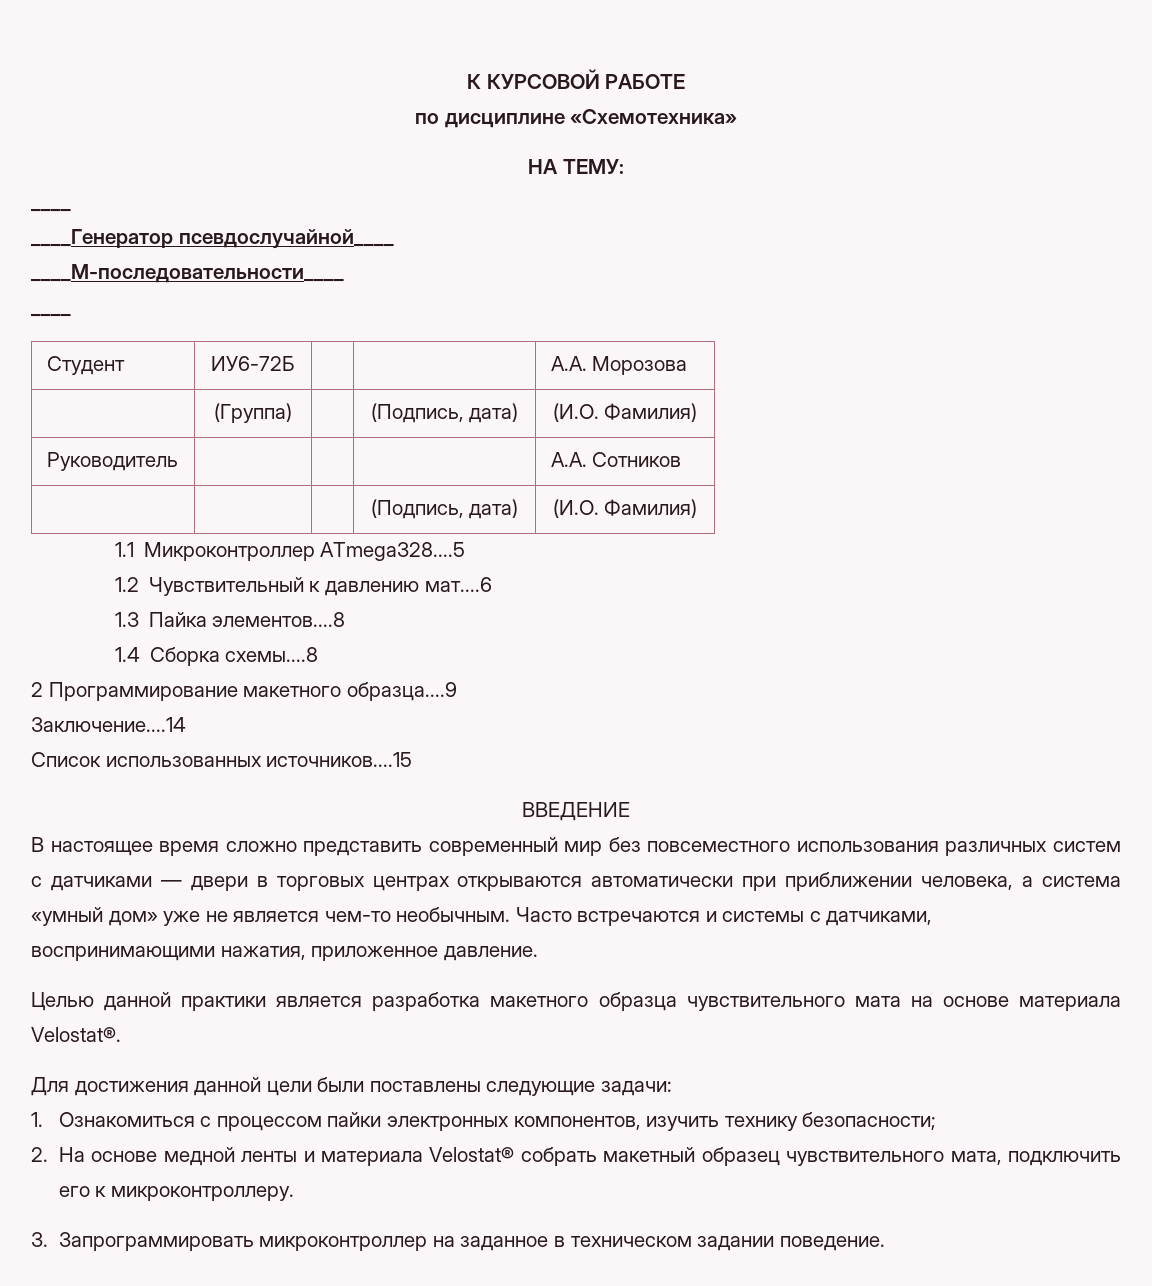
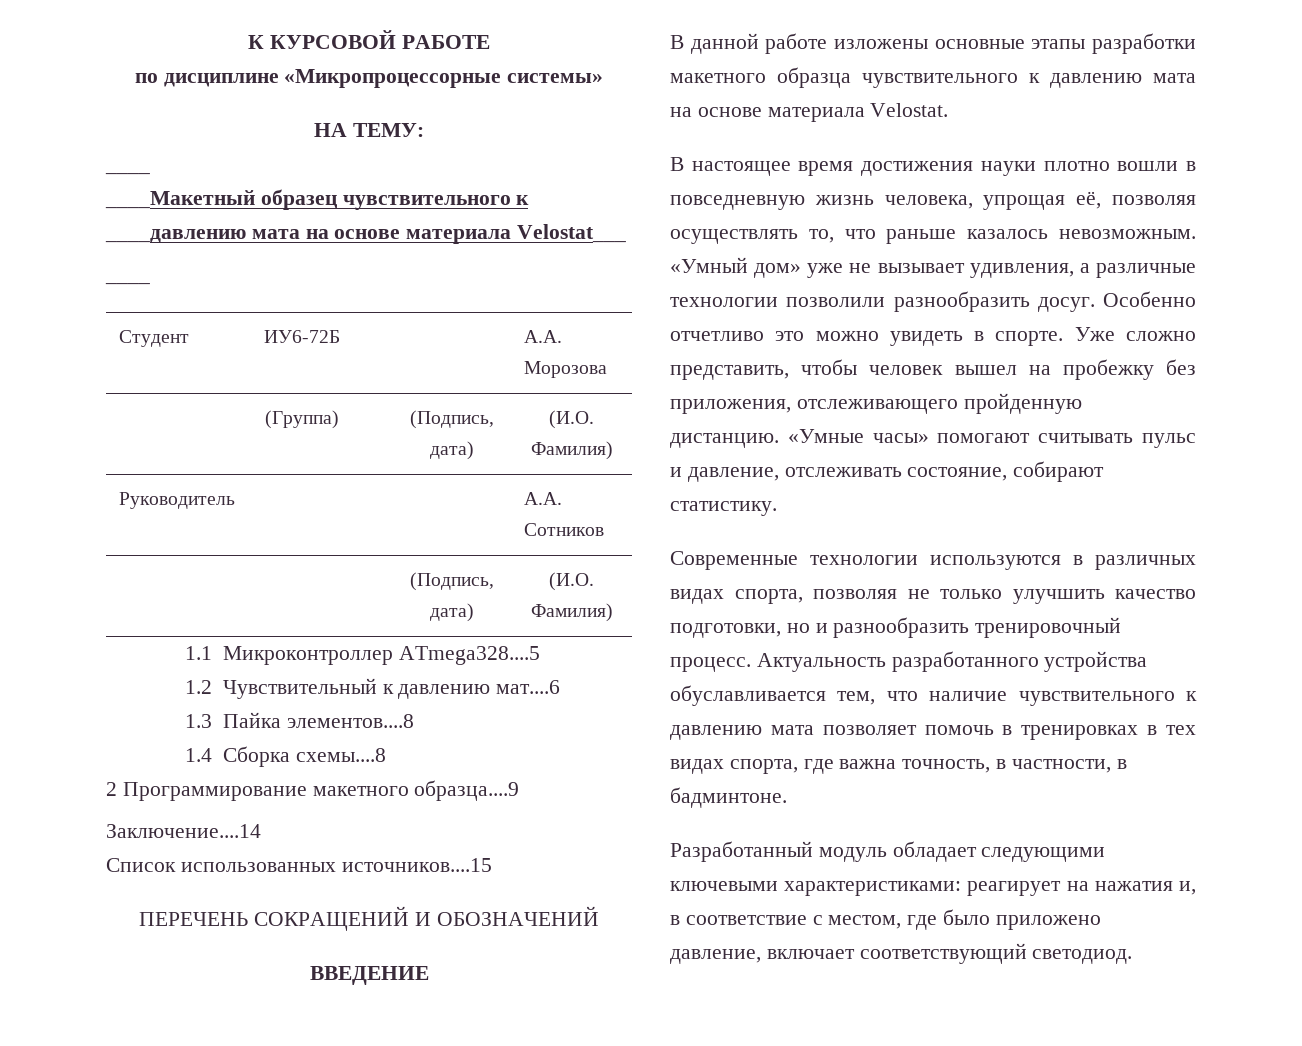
- по дисциплине «Схемотехника»
+ по дисциплине «Микропроцессорные системы»
- ____Генератор псевдослучайной____
- ____М-последовательности____
+ ____Макетный образец чувствительного к ____давлению мата на основе материала Velostat___
+ ПЕРЕЧЕНЬ СОКРАЩЕНИЙ И ОБОЗНАЧЕНИЙ
  ВВЕДЕНИЕ
- В настоящее время сложно представить современный мир без повсеместного использования различных систем с датчиками — двери в торговых центрах открываются автоматически при приближении человека, а система «умный дом» уже не является чем-то необычным. Часто встречаются и системы с датчиками, воспринимающими нажатия, приложенное давление.
- Целью данной практики является разработка макетного образца чувствительного мата на основе материала Velostat®.
- Для достижения данной цели были поставлены следующие задачи:
- 1. Ознакомиться с процессом пайки электронных компонентов, изучить технику безопасности;
- 2. На основе медной ленты и материала Velostat® собрать макетный образец чувствительного мата, подключить его к микроконтроллеру.
- 3. Запрограммировать микроконтроллер на заданное в техническом задании поведение.
+ В данной работе изложены основные этапы разработки макетного образца чувствительного к давлению мата на основе материала Velostat.
+ В настоящее время достижения науки плотно вошли в повседневную жизнь человека, упрощая её, позволяя осуществлять то, что раньше казалось невозможным. «Умный дом» уже не вызывает удивления, а различные технологии позволили разнообразить досуг. Особенно отчетливо это можно увидеть в спорте. Уже сложно представить, чтобы человек вышел на пробежку без приложения, отслеживающего пройденную дистанцию. «Умные часы» помогают считывать пульс и давление, отслеживать состояние, собирают статистику.
+ Современные технологии используются в различных видах спорта, позволяя не только улучшить качество подготовки, но и разнообразить тренировочный процесс. Актуальность разработанного устройства обуславливается тем, что наличие чувствительного к давлению мата позволяет помочь в тренировках в тех видах спорта, где важна точность, в частности, в бадминтоне.
+ Разработанный модуль обладает следующими ключевыми характеристиками: реагирует на нажатия и, в соответствие с местом, где было приложено давление, включает соответствующий светодиод.

